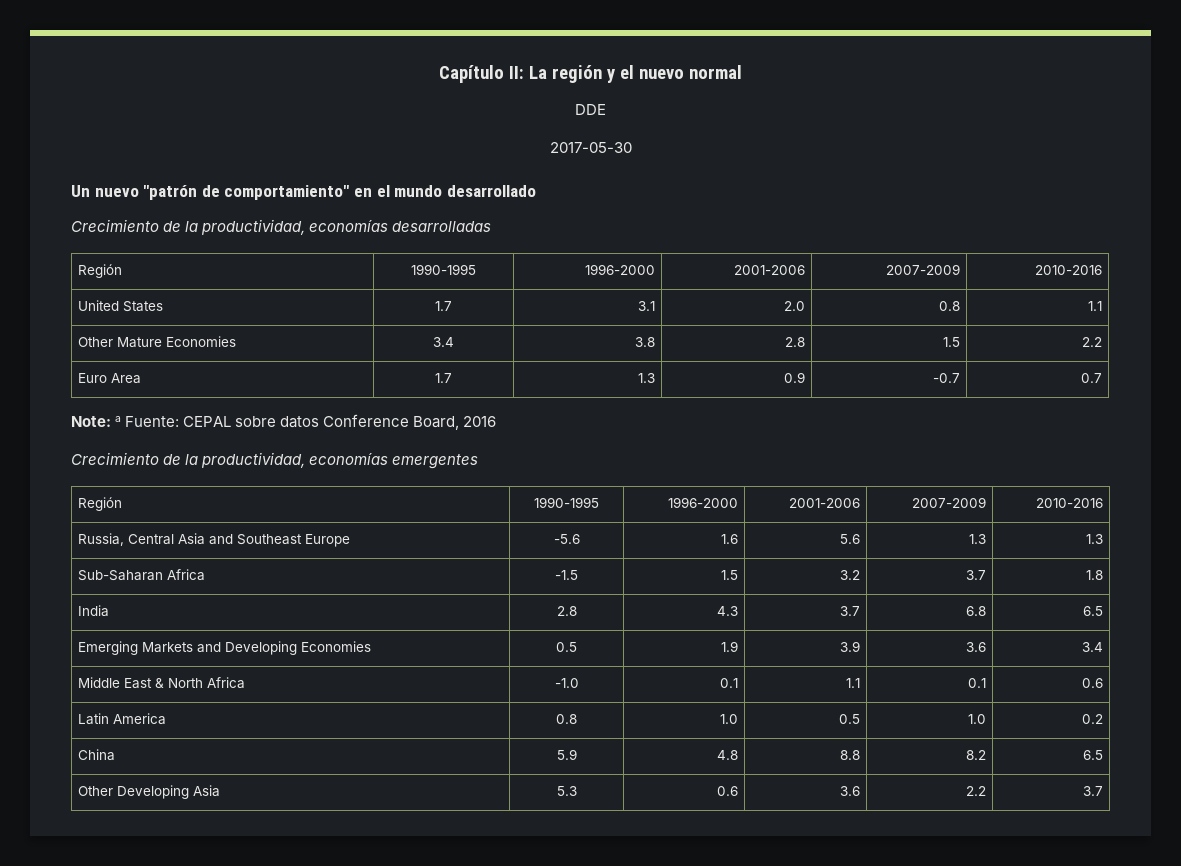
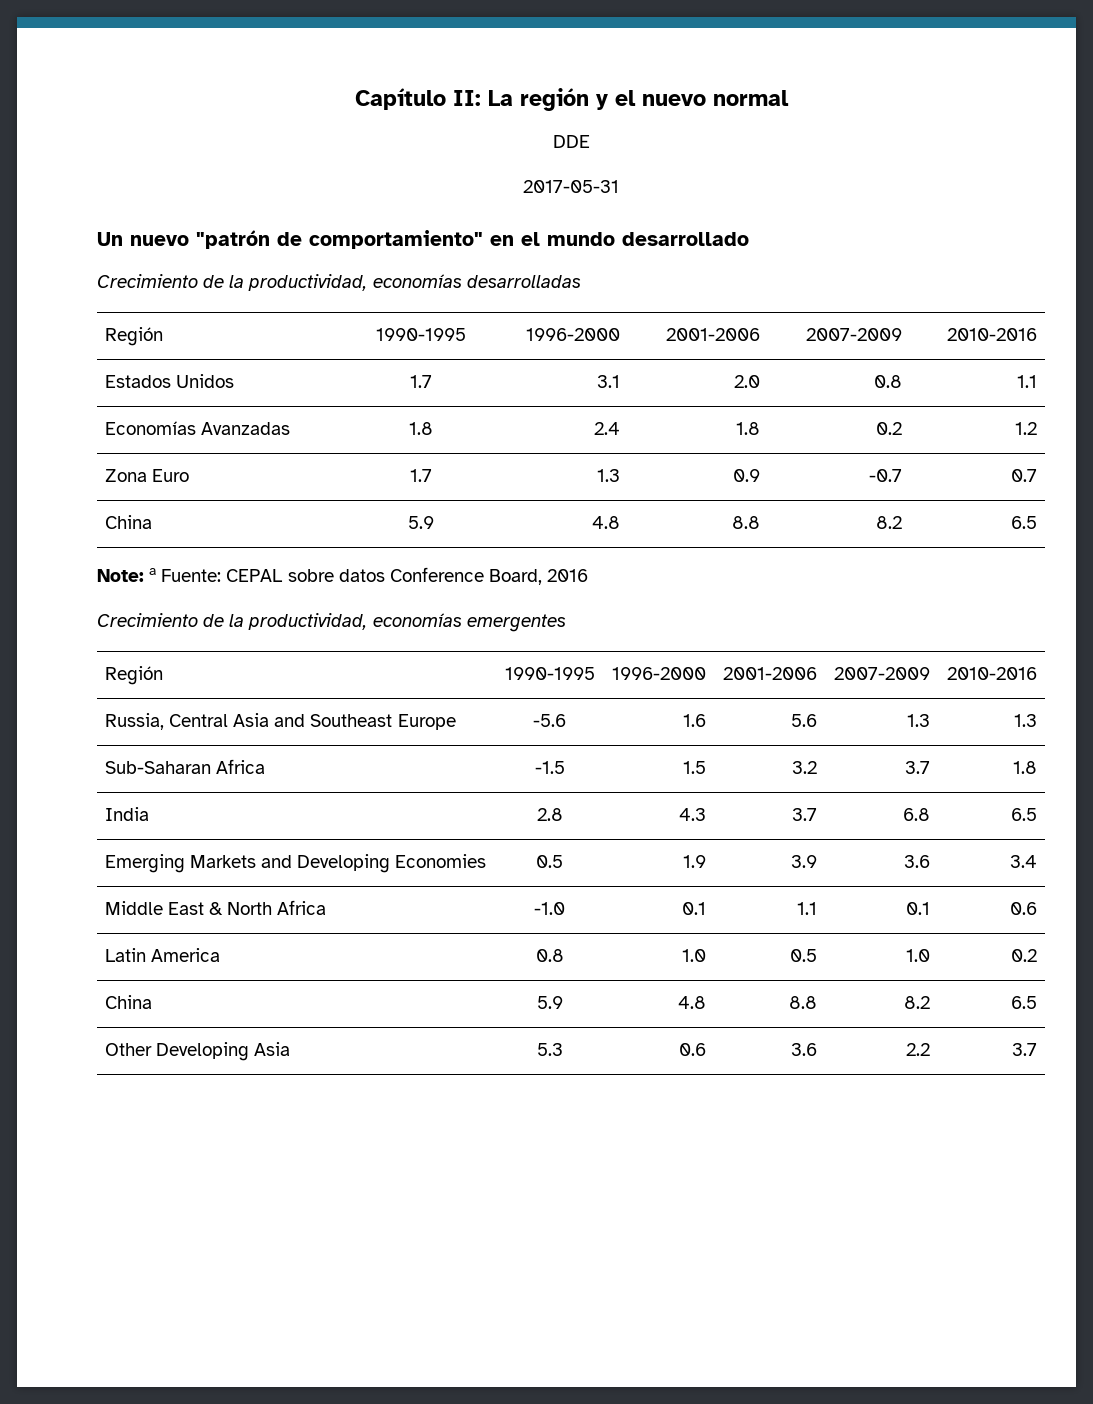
- 2017-05-30
+ 2017-05-31
- United States | 1.7 | 3.1 | 2.0 | 0.8 | 1.1
+ Estados Unidos | 1.7 | 3.1 | 2.0 | 0.8 | 1.1
- Other Mature Economies | 3.4 | 3.8 | 2.8 | 1.5 | 2.2
- Euro Area | 1.7 | 1.3 | 0.9 | -0.7 | 0.7
+ Economías Avanzadas | 1.8 | 2.4 | 1.8 | 0.2 | 1.2
+ Zona Euro | 1.7 | 1.3 | 0.9 | -0.7 | 0.7
+ China | 5.9 | 4.8 | 8.8 | 8.2 | 6.5

